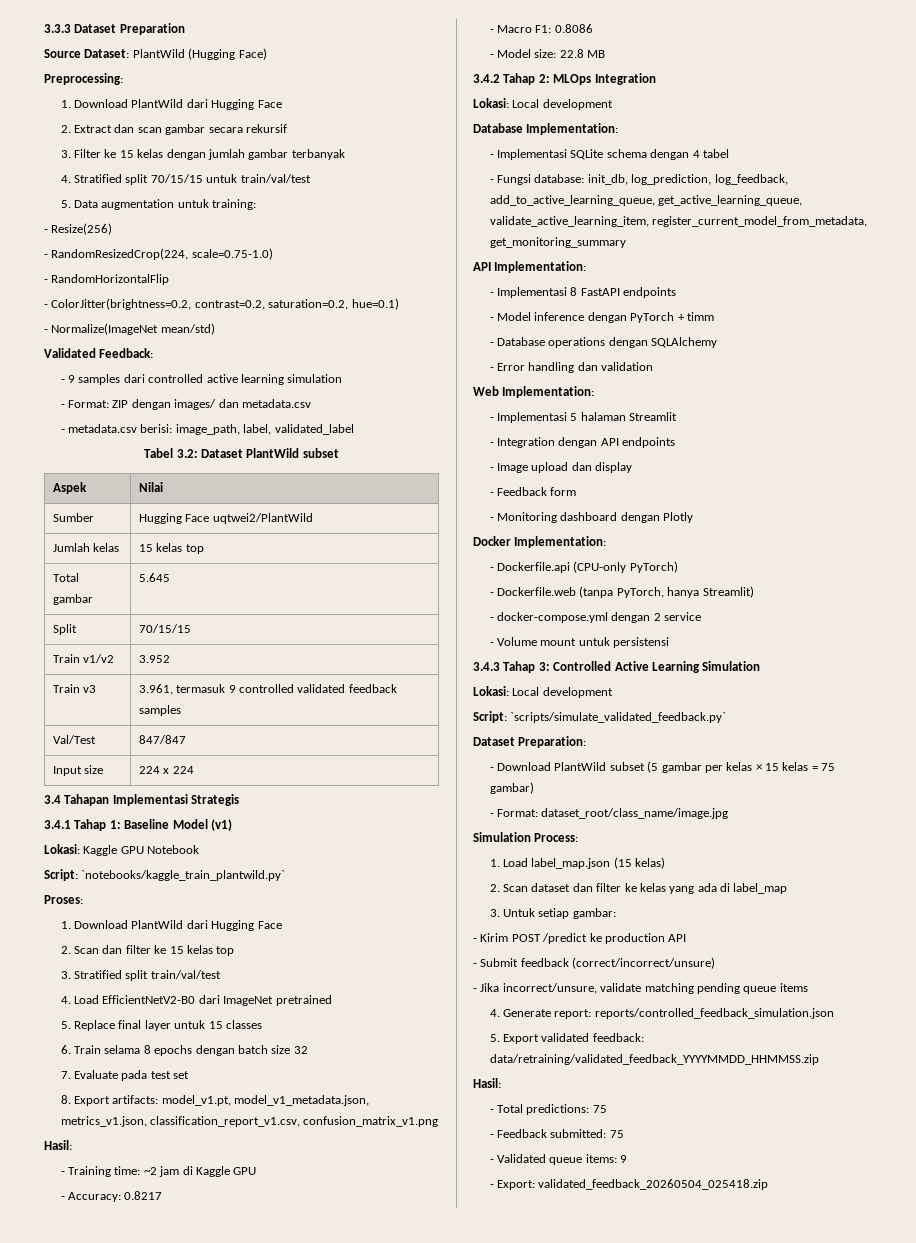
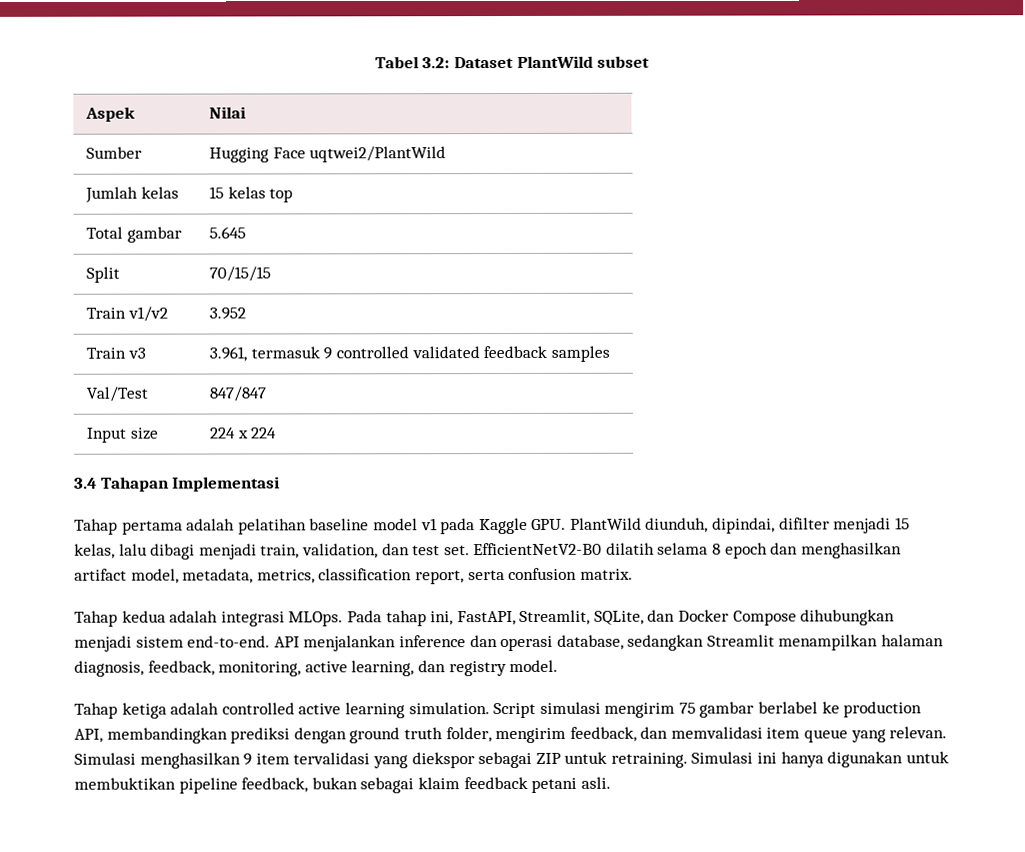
- 3.3.3 Dataset Preparation
- Source Dataset: PlantWild (Hugging Face)
- Preprocessing:
- 1. Download PlantWild dari Hugging Face
- 2. Extract dan scan gambar secara rekursif
- 3. Filter ke 15 kelas dengan jumlah gambar terbanyak
- 4. Stratified split 70/15/15 untuk train/val/test
- 5. Data augmentation untuk training:
- - Resize(256)
- - RandomResizedCrop(224, scale=0.75-1.0)
- - RandomHorizontalFlip
- - ColorJitter(brightness=0.2, contrast=0.2, saturation=0.2, hue=0.1)
- - Normalize(ImageNet mean/std)
- Validated Feedback:
- - 9 samples dari controlled active learning simulation
- - Format: ZIP dengan images/ dan metadata.csv
- - metadata.csv berisi: image_path, label, validated_label
- 3.4 Tahapan Implementasi Strategis
- 3.4.1 Tahap 1: Baseline Model (v1)
- Lokasi: Kaggle GPU Notebook
- Script: `notebooks/kaggle_train_plantwild.py`
- Proses:
- 1. Download PlantWild dari Hugging Face
- 2. Scan dan filter ke 15 kelas top
- 3. Stratified split train/val/test
- 4. Load EfficientNetV2-B0 dari ImageNet pretrained
- 5. Replace final layer untuk 15 classes
- 6. Train selama 8 epochs dengan batch size 32
- 7. Evaluate pada test set
- 8. Export artifacts: model_v1.pt, model_v1_metadata.json, metrics_v1.json, classification_report_v1.csv, confusion_matrix_v1.png
- Hasil:
- - Training time: ~2 jam di Kaggle GPU
- - Accuracy: 0.8217
- - Macro F1: 0.8086
- - Model size: 22.8 MB
- 3.4.2 Tahap 2: MLOps Integration
- Lokasi: Local development
- Database Implementation:
- - Implementasi SQLite schema dengan 4 tabel
- - Fungsi database: init_db, log_prediction, log_feedback, add_to_active_learning_queue, get_active_learning_queue, validate_active_learning_item, register_current_model_from_metadata, get_monitoring_summary
- API Implementation:
- - Implementasi 8 FastAPI endpoints
- - Model inference dengan PyTorch + timm
- - Database operations dengan SQLAlchemy
- - Error handling dan validation
- Web Implementation:
- - Implementasi 5 halaman Streamlit
- - Integration dengan API endpoints
- - Image upload dan display
- - Feedback form
- - Monitoring dashboard dengan Plotly
- Docker Implementation:
- - Dockerfile.api (CPU-only PyTorch)
- - Dockerfile.web (tanpa PyTorch, hanya Streamlit)
- - docker-compose.yml dengan 2 service
- - Volume mount untuk persistensi
- 3.4.3 Tahap 3: Controlled Active Learning Simulation
- Lokasi: Local development
- Script: `scripts/simulate_validated_feedback.py`
- Dataset Preparation:
- - Download PlantWild subset (5 gambar per kelas × 15 kelas = 75 gambar)
- - Format: dataset_root/class_name/image.jpg
- Simulation Process:
- 1. Load label_map.json (15 kelas)
- 2. Scan dataset dan filter ke kelas yang ada di label_map
- 3. Untuk setiap gambar:
- - Kirim POST /predict ke production API
- - Submit feedback (correct/incorrect/unsure)
- - Jika incorrect/unsure, validate matching pending queue items
- 4. Generate report: reports/controlled_feedback_simulation.json
- 5. Export validated feedback: data/retraining/validated_feedback_YYYYMMDD_HHMMSS.zip
- Hasil:
- - Total predictions: 75
- - Feedback submitted: 75
- - Validated queue items: 9
- - Export: validated_feedback_20260504_025418.zip
+ 3.4 Tahapan Implementasi
+ Tahap pertama adalah pelatihan baseline model v1 pada Kaggle GPU. PlantWild diunduh, dipindai, difilter menjadi 15 kelas, lalu dibagi menjadi train, validation, dan test set. EfficientNetV2-B0 dilatih selama 8 epoch dan menghasilkan artifact model, metadata, metrics, classification report, serta confusion matrix.
+ Tahap kedua adalah integrasi MLOps. Pada tahap ini, FastAPI, Streamlit, SQLite, dan Docker Compose dihubungkan menjadi sistem end-to-end. API menjalankan inference dan operasi database, sedangkan Streamlit menampilkan halaman diagnosis, feedback, monitoring, active learning, dan registry model.
+ Tahap ketiga adalah controlled active learning simulation. Script simulasi mengirim 75 gambar berlabel ke production API, membandingkan prediksi dengan ground truth folder, mengirim feedback, dan memvalidasi item queue yang relevan. Simulasi menghasilkan 9 item tervalidasi yang diekspor sebagai ZIP untuk retraining. Simulasi ini hanya digunakan untuk membuktikan pipeline feedback, bukan sebagai klaim feedback petani asli.

